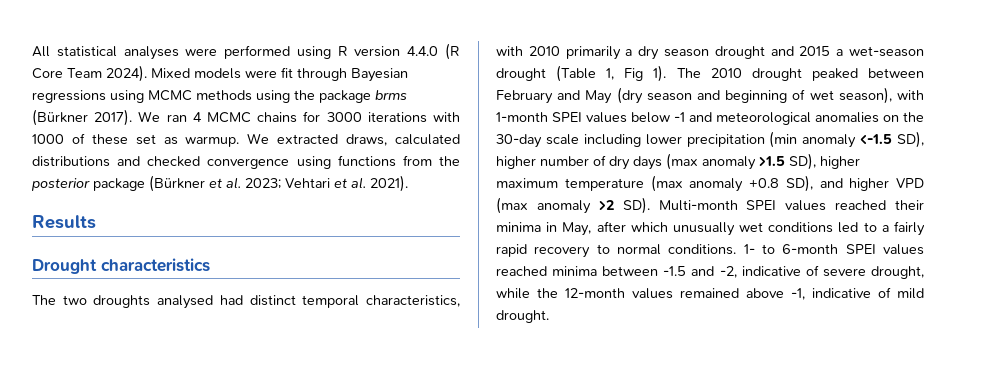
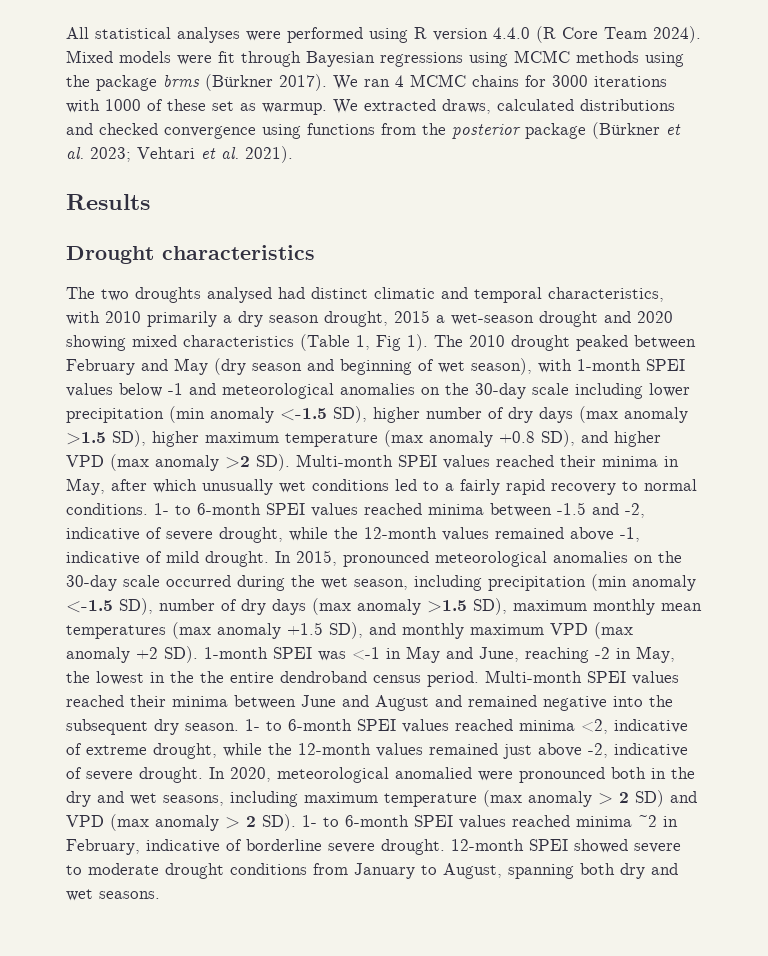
- The two droughts analysed had distinct temporal characteristics, with 2010 primarily a dry season drought and 2015 a wet-season drought (Table 1, Fig 1).
+ The two droughts analysed had distinct climatic and temporal characteristics, with 2010 primarily a dry season drought, 2015 a wet-season drought and 2020 showing mixed characteristics (Table 1, Fig 1).
+ In 2015, pronounced meteorological anomalies on the 30-day scale occurred during the wet season, including precipitation (min anomaly <-1.5 SD), number of dry days (max anomaly >1.5 SD), maximum monthly mean temperatures (max anomaly +1.5 SD), and monthly maximum VPD (max anomaly +2 SD). 1-month SPEI was <-1 in May and June, reaching -2 in May, the lowest in the the entire dendroband census period. Multi-month SPEI values reached their minima between June and August and remained negative into the subsequent dry season. 1- to 6-month SPEI values reached minima <2, indicative of extreme drought, while the 12-month values remained just above -2, indicative of severe drought. In 2020, meteorological anomalied were pronounced both in the dry and wet seasons, including maximum temperature (max anomaly > 2 SD) and VPD (max anomaly > 2 SD). 1- to 6-month SPEI values reached minima ~2 in February, indicative of borderline severe drought. 12-month SPEI showed severe to moderate drought conditions from January to August, spanning both dry and wet seasons.

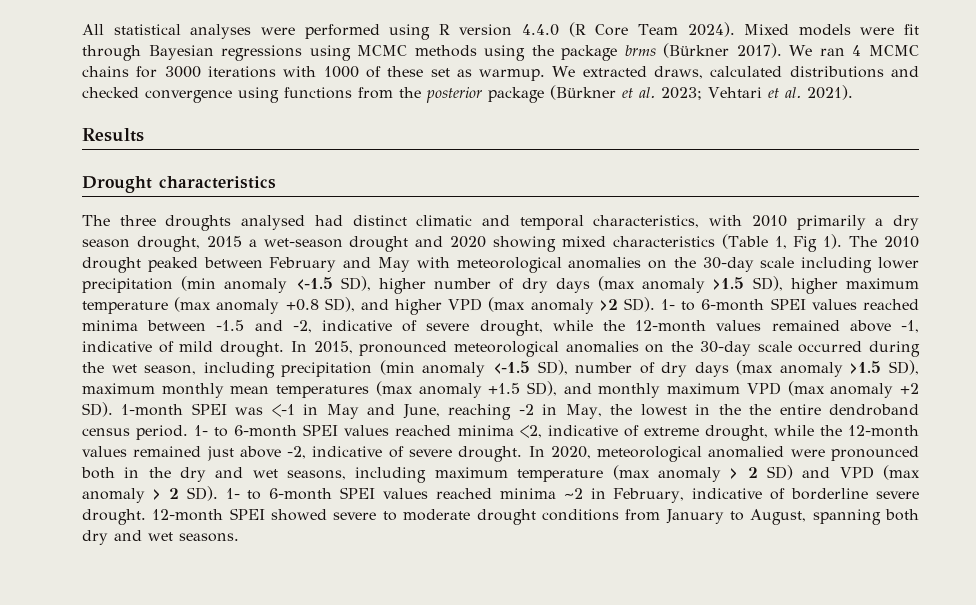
- The two droughts analysed had distinct climatic and temporal characteristics, with 2010 primarily a dry season drought, 2015 a wet-season drought and 2020 showing mixed characteristics (Table 1, Fig 1).
+ The three droughts analysed had distinct climatic and temporal characteristics, with 2010 primarily a dry season drought, 2015 a wet-season drought and 2020 showing mixed characteristics (Table 1, Fig 1).
- The 2010 drought peaked between February and May (dry season and beginning of wet season), with 1-month SPEI values below -1 and meteorological anomalies on the 30-day scale including lower precipitation (min anomaly <-1.5 SD), higher number of dry days (max anomaly >1.5 SD), higher maximum temperature (max anomaly +0.8 SD), and higher VPD (max anomaly >2 SD). Multi-month SPEI values reached their minima in May, after which unusually wet conditions led to a fairly rapid recovery to normal conditions. 1- to 6-month SPEI values reached minima between -1.5 and -2, indicative of severe drought, while the 12-month values remained above -1, indicative of mild drought.
+ The 2010 drought peaked between February and May with meteorological anomalies on the 30-day scale including lower precipitation (min anomaly <-1.5 SD), higher number of dry days (max anomaly >1.5 SD), higher maximum temperature (max anomaly +0.8 SD), and higher VPD (max anomaly >2 SD). 1- to 6-month SPEI values reached minima between -1.5 and -2, indicative of severe drought, while the 12-month values remained above -1, indicative of mild drought.
- Multi-month SPEI values reached their minima between June and August and remained negative into the subsequent dry season.

